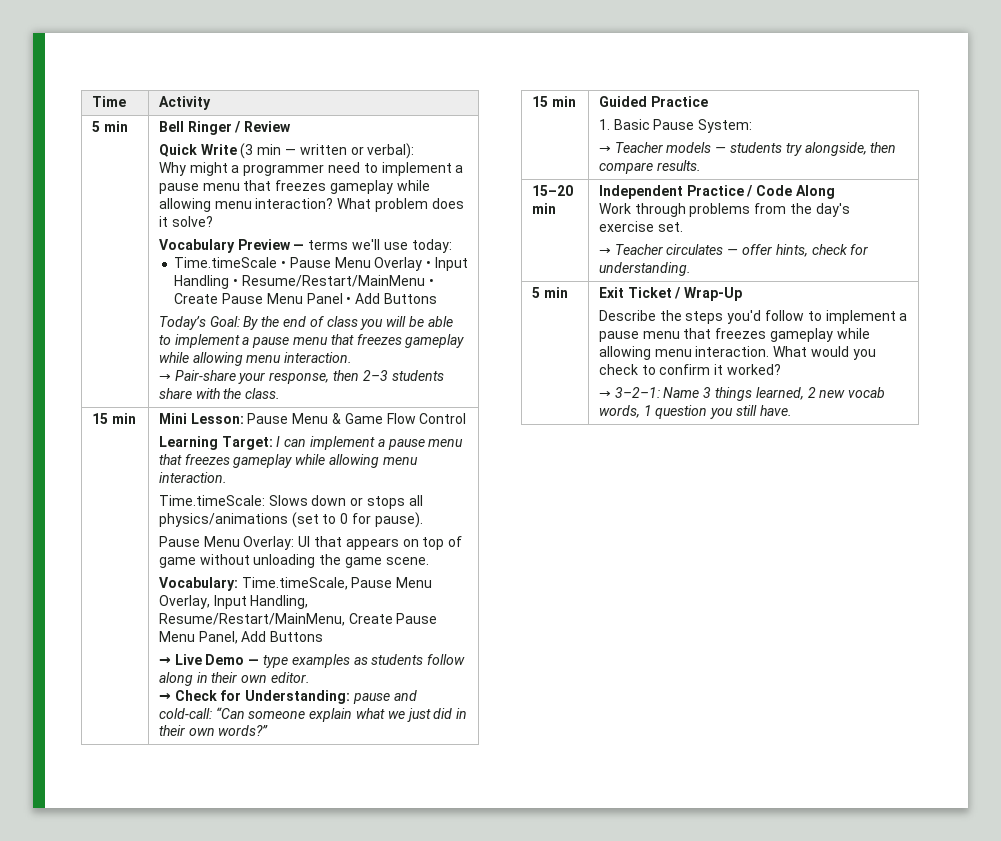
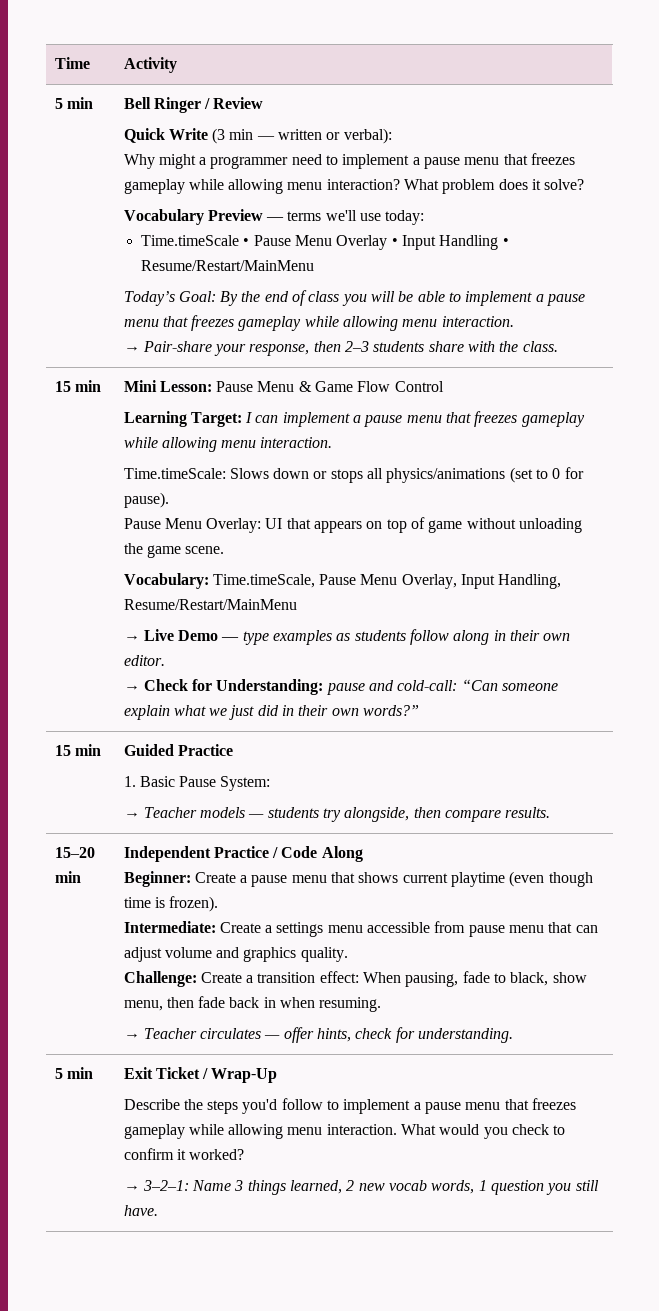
- Time.timeScale • Pause Menu Overlay • Input Handling • Resume/Restart/MainMenu • Create Pause Menu Panel • Add Buttons
+ Time.timeScale • Pause Menu Overlay • Input Handling • Resume/Restart/MainMenu
- Vocabulary: Time.timeScale, Pause Menu Overlay, Input Handling, Resume/Restart/MainMenu, Create Pause Menu Panel, Add Buttons
+ Vocabulary: Time.timeScale, Pause Menu Overlay, Input Handling, Resume/Restart/MainMenu
- Work through problems from the day's exercise set.
+ Beginner: Create a pause menu that shows current playtime (even though time is frozen).
+ Intermediate: Create a settings menu accessible from pause menu that can adjust volume and graphics quality.
+ Challenge: Create a transition effect: When pausing, fade to black, show menu, then fade back in when resuming.

